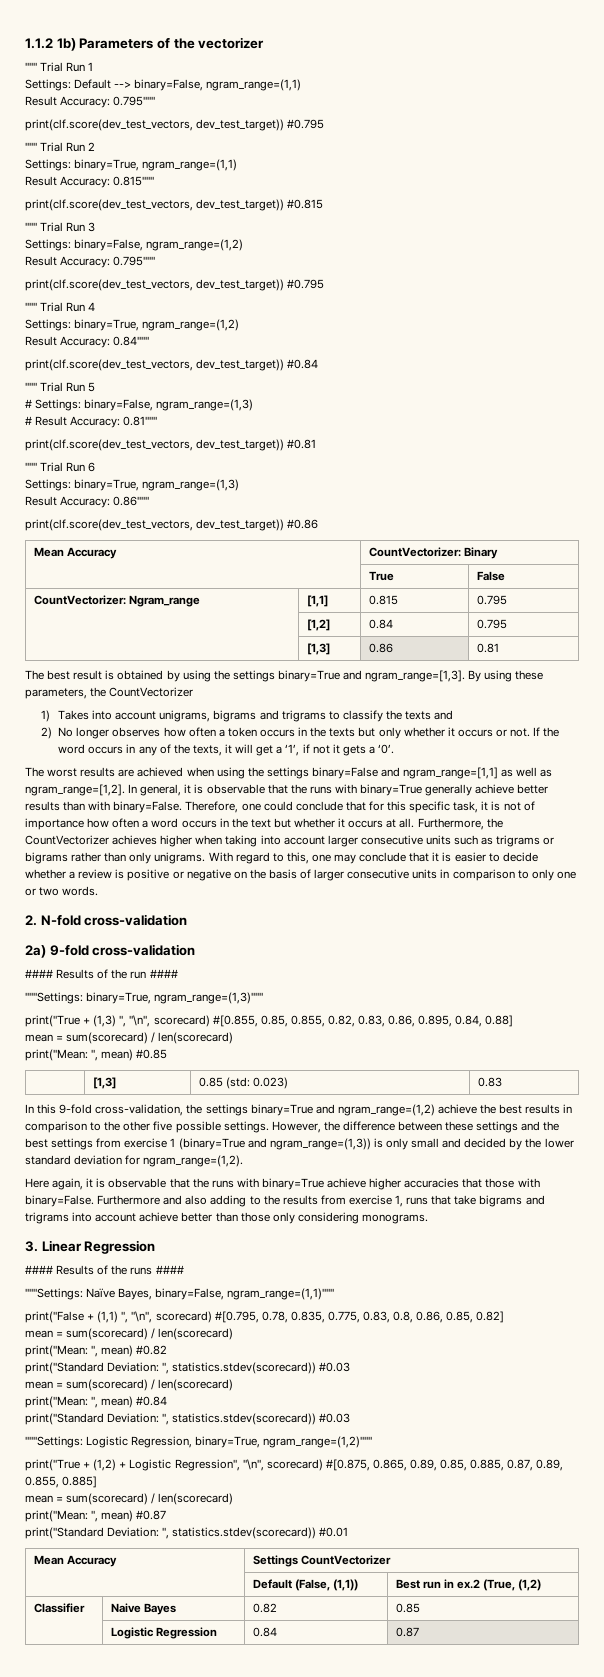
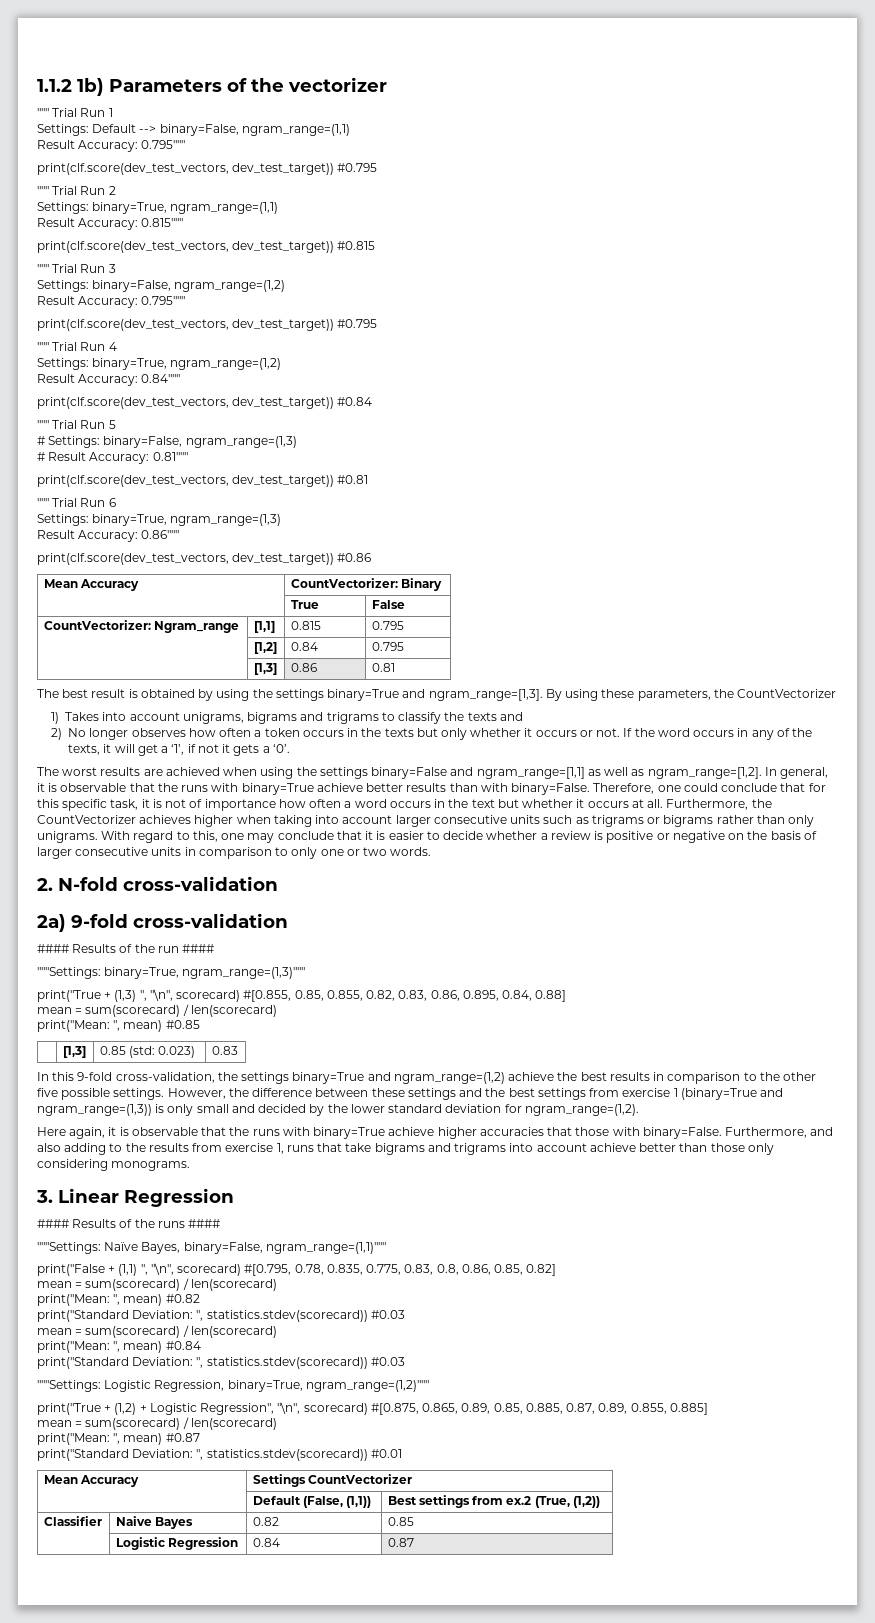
- In general, it is observable that the runs with binary=True generally achieve better results than with binary=False.
+ In general, it is observable that the runs with binary=True achieve better results than with binary=False.
- Furthermore and also adding to the results from exercise 1, runs that take bigrams and trigrams into account achieve better than those only considering monograms.
+ Furthermore, and also adding to the results from exercise 1, runs that take bigrams and trigrams into account achieve better than those only considering monograms.
- | Default (False, (1,1)) | Best run in ex.2 (True, (1,2)
+ | Default (False, (1,1)) | Best settings from ex.2 (True, (1,2))

